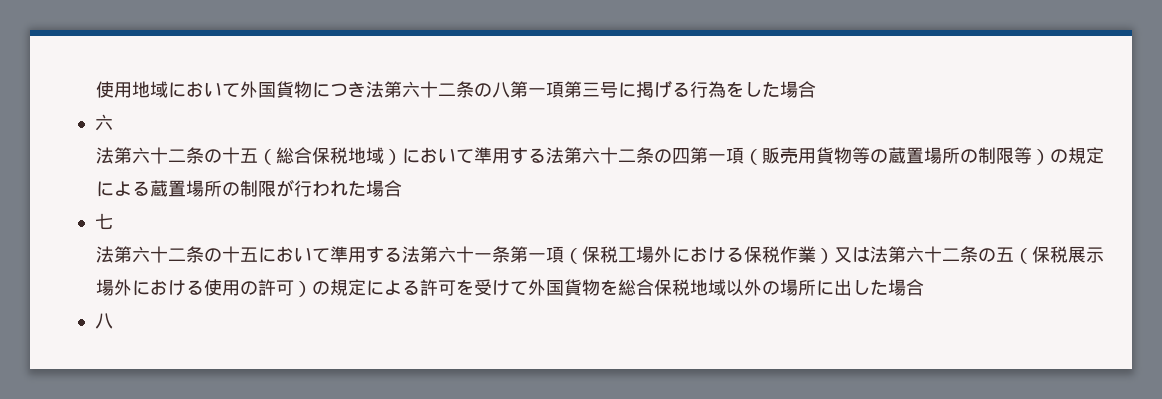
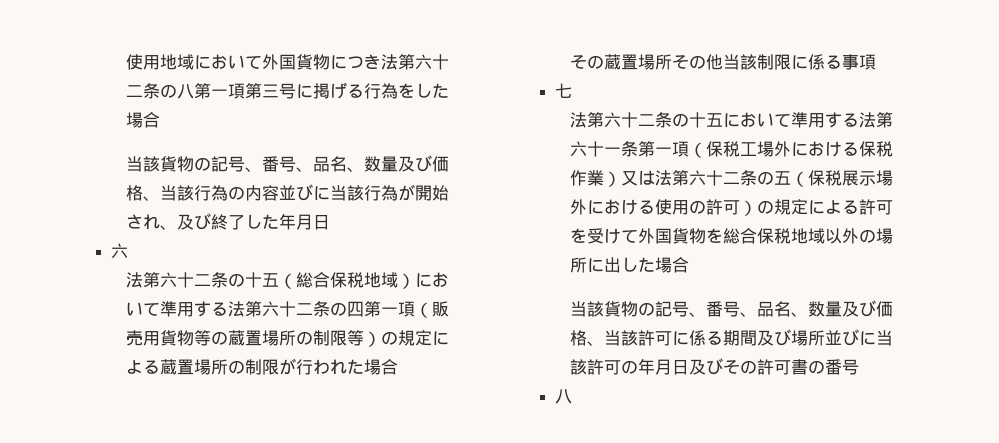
+ 当該貨物の記号、番号、品名、数量及び価格、当該行為の内容並びに当該行為が開始され、及び終了した年月日
+ その蔵置場所その他当該制限に係る事項
+ 当該貨物の記号、番号、品名、数量及び価格、当該許可に係る期間及び場所並びに当該許可の年月日及びその許可書の番号

